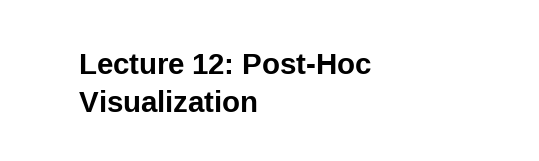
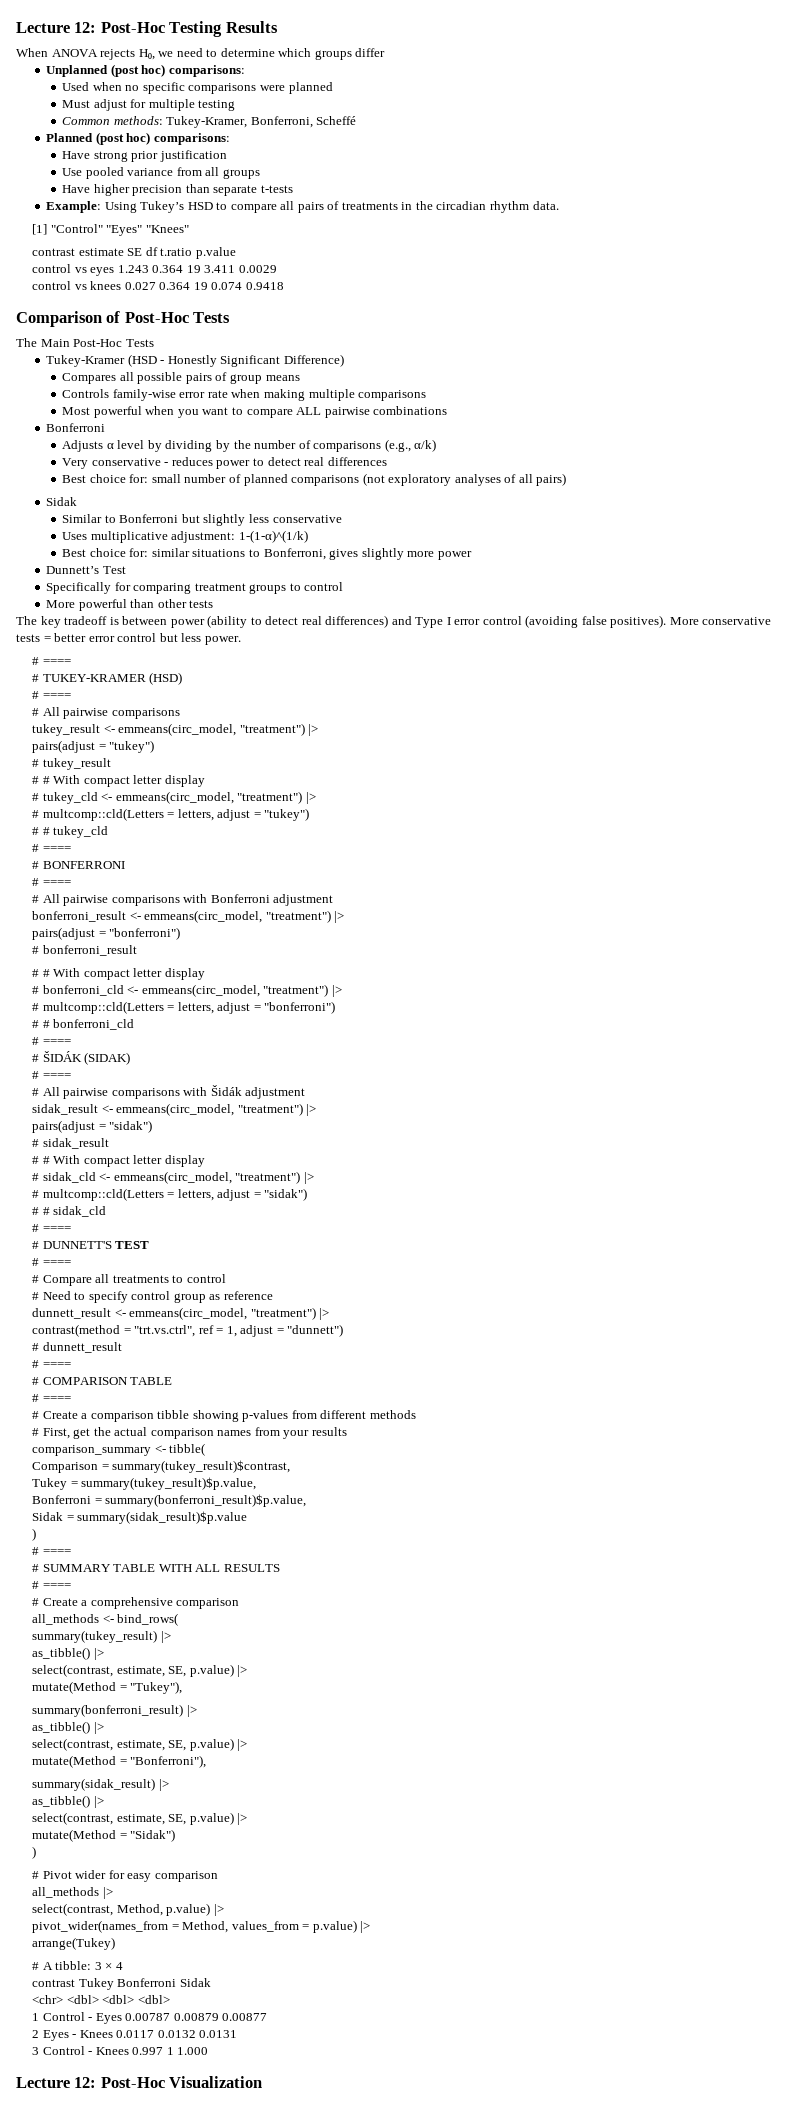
+ Lecture 12: Post-Hoc Testing Results
+ When ANOVA rejects H₀, we need to determine which groups differ
+ Unplanned (post hoc) comparisons:
+ Used when no specific comparisons were planned
+ Must adjust for multiple testing
+ Common methods: Tukey-Kramer, Bonferroni, Scheffé
+ Planned (post hoc) comparisons:
+ Have strong prior justification
+ Use pooled variance from all groups
+ Have higher precision than separate t-tests
+ Example: Using Tukey’s HSD to compare all pairs of treatments in the circadian rhythm data.
+ [1] "Control" "Eyes" "Knees"
+ contrast estimate SE df t.ratio p.value
+ control vs eyes 1.243 0.364 19 3.411 0.0029
+ control vs knees 0.027 0.364 19 0.074 0.9418
+ Comparison of Post-Hoc Tests
+ The Main Post-Hoc Tests
+ Tukey-Kramer (HSD - Honestly Significant Difference)
+ Compares all possible pairs of group means
+ Controls family-wise error rate when making multiple comparisons
+ Most powerful when you want to compare ALL pairwise combinations
+ Bonferroni
+ Adjusts α level by dividing by the number of comparisons (e.g., α/k)
+ Very conservative - reduces power to detect real differences
+ Best choice for: small number of planned comparisons (not exploratory analyses of all pairs)
+ Sidak
+ Similar to Bonferroni but slightly less conservative
+ Uses multiplicative adjustment: 1-(1-α)^(1/k)
+ Best choice for: similar situations to Bonferroni, gives slightly more power
+ Dunnett’s Test
+ Specifically for comparing treatment groups to control
+ More powerful than other tests
+ The key tradeoff is between power (ability to detect real differences) and Type I error control (avoiding false positives). More conservative tests = better error control but less power.
+ # ====
+ # TUKEY-KRAMER (HSD)
+ # ====
+ # All pairwise comparisons
+ tukey_result <- emmeans(circ_model, "treatment") |>
+ pairs(adjust = "tukey")
+ # tukey_result
+ # # With compact letter display
+ # tukey_cld <- emmeans(circ_model, "treatment") |>
+ # multcomp::cld(Letters = letters, adjust = "tukey")
+ # # tukey_cld
+ # ====
+ # BONFERRONI
+ # ====
+ # All pairwise comparisons with Bonferroni adjustment
+ bonferroni_result <- emmeans(circ_model, "treatment") |>
+ pairs(adjust = "bonferroni")
+ # bonferroni_result
+ # # With compact letter display
+ # bonferroni_cld <- emmeans(circ_model, "treatment") |>
+ # multcomp::cld(Letters = letters, adjust = "bonferroni")
+ # # bonferroni_cld
+ # ====
+ # ŠIDÁK (SIDAK)
+ # ====
+ # All pairwise comparisons with Šidák adjustment
+ sidak_result <- emmeans(circ_model, "treatment") |>
+ pairs(adjust = "sidak")
+ # sidak_result
+ # # With compact letter display
+ # sidak_cld <- emmeans(circ_model, "treatment") |>
+ # multcomp::cld(Letters = letters, adjust = "sidak")
+ # # sidak_cld
+ # ====
+ # DUNNETT'S TEST
+ # ====
+ # Compare all treatments to control
+ # Need to specify control group as reference
+ dunnett_result <- emmeans(circ_model, "treatment") |>
+ contrast(method = "trt.vs.ctrl", ref = 1, adjust = "dunnett")
+ # dunnett_result
+ # ====
+ # COMPARISON TABLE
+ # ====
+ # Create a comparison tibble showing p-values from different methods
+ # First, get the actual comparison names from your results
+ comparison_summary <- tibble(
+ Comparison = summary(tukey_result)$contrast,
+ Tukey = summary(tukey_result)$p.value,
+ Bonferroni = summary(bonferroni_result)$p.value,
+ Sidak = summary(sidak_result)$p.value
+ )
+ # ====
+ # SUMMARY TABLE WITH ALL RESULTS
+ # ====
+ # Create a comprehensive comparison
+ all_methods <- bind_rows(
+ summary(tukey_result) |>
+ as_tibble() |>
+ select(contrast, estimate, SE, p.value) |>
+ mutate(Method = "Tukey"),
+ summary(bonferroni_result) |>
+ as_tibble() |>
+ select(contrast, estimate, SE, p.value) |>
+ mutate(Method = "Bonferroni"),
+ summary(sidak_result) |>
+ as_tibble() |>
+ select(contrast, estimate, SE, p.value) |>
+ mutate(Method = "Sidak")
+ )
+ # Pivot wider for easy comparison
+ all_methods |>
+ select(contrast, Method, p.value) |>
+ pivot_wider(names_from = Method, values_from = p.value) |>
+ arrange(Tukey)
+ # A tibble: 3 × 4
+ contrast Tukey Bonferroni Sidak
+ <chr> <dbl> <dbl> <dbl>
+ 1 Control - Eyes 0.00787 0.00879 0.00877
+ 2 Eyes - Knees 0.0117 0.0132 0.0131
+ 3 Control - Knees 0.997 1 1.000

